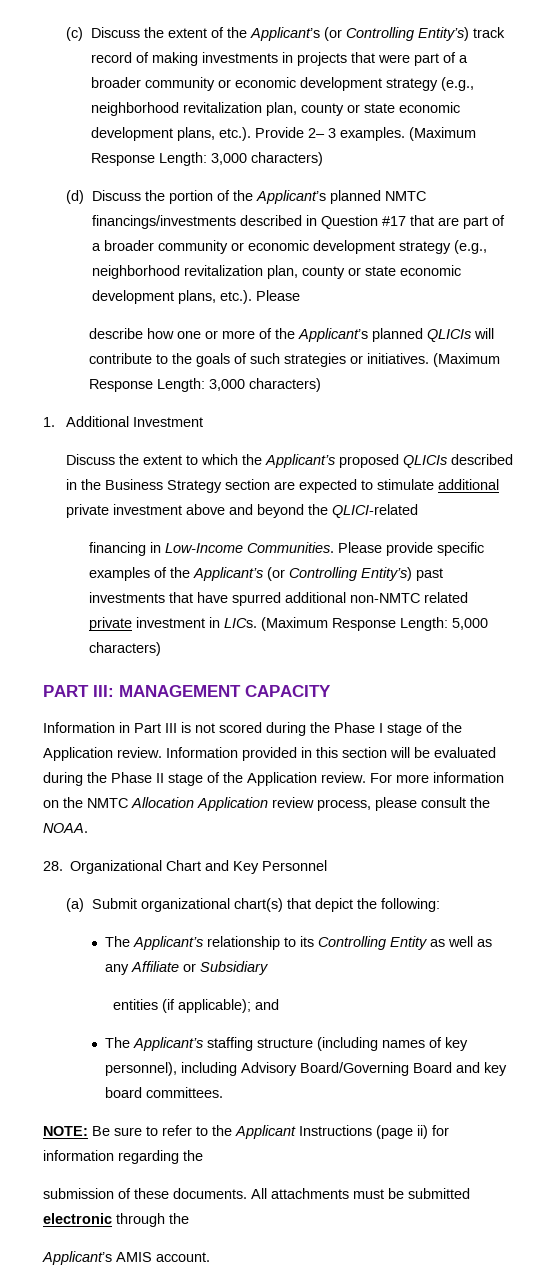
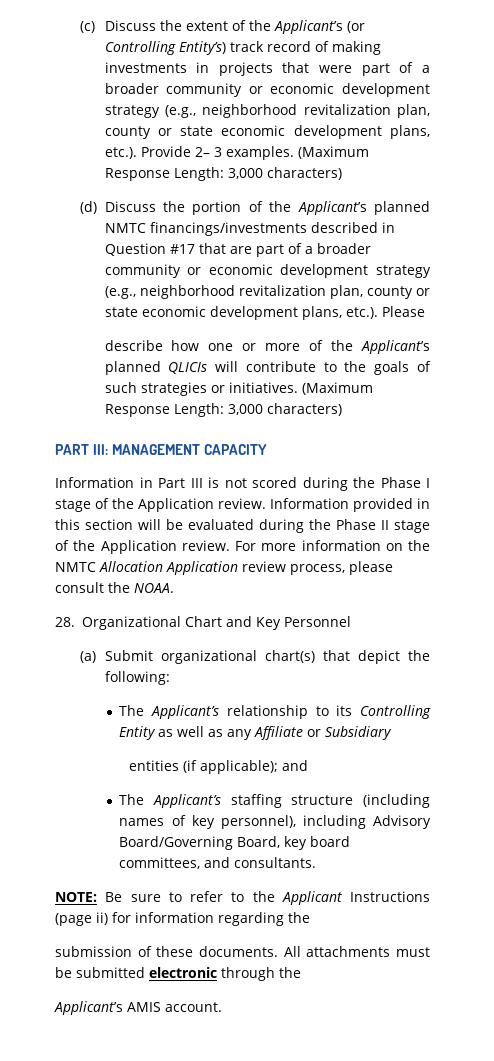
- 1. Additional Investment
- Discuss the extent to which the Applicant’s proposed QLICIs described in the Business Strategy section are expected to stimulate additional private investment above and beyond the QLICI-related
- financing in Low-Income Communities. Please provide specific examples of the Applicant’s (or Controlling Entity’s) past investments that have spurred additional non-NMTC related private investment in LICs. (Maximum Response Length: 5,000 characters)
- The Applicant’s staffing structure (including names of key personnel), including Advisory Board/Governing Board and key board committees.
+ The Applicant’s staffing structure (including names of key personnel), including Advisory Board/Governing Board, key board committees, and consultants.

